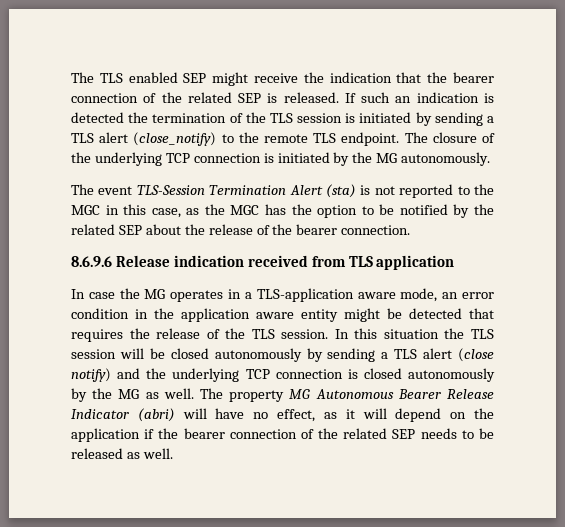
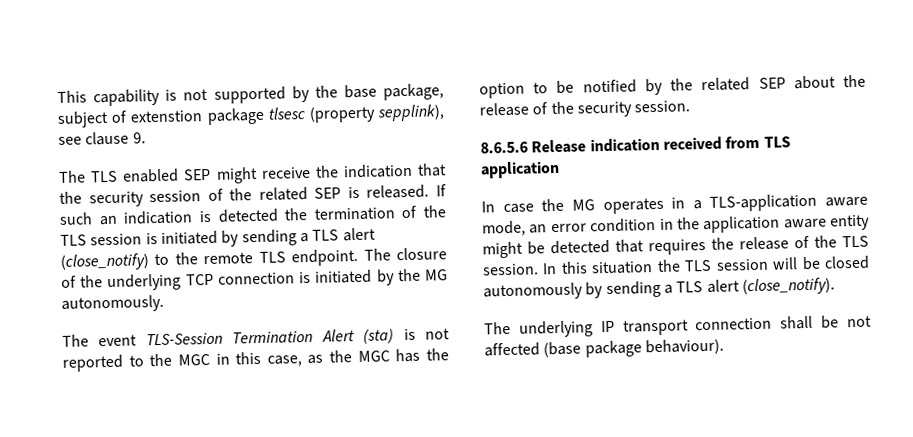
+ This capability is not supported by the base package, subject of extenstion package tlsesc (property sepplink), see clause 9.
- The TLS enabled SEP might receive the indication that the bearer connection of the related SEP is released.
+ The TLS enabled SEP might receive the indication that the security session of the related SEP is released.
- The event TLS-Session Termination Alert (sta) is not reported to the MGC in this case, as the MGC has the option to be notified by the related SEP about the release of the bearer connection.
- 8.6.9.6 Release indication received from TLS application
+ The event TLS-Session Termination Alert (sta) is not reported to the MGC in this case, as the MGC has the option to be notified by the related SEP about the release of the security session.
+ 8.6.5.6 Release indication received from TLS application
- In this situation the TLS session will be closed autonomously by sending a TLS alert (close notify) and the underlying TCP connection is closed autonomously by the MG as well. The property MG Autonomous Bearer Release Indicator (abri) will have no effect, as it will depend on the application if the bearer connection of the related SEP needs to be released as well.
+ In this situation the TLS session will be closed autonomously by sending a TLS alert (close_notify).
+ The underlying IP transport connection shall be not affected (base package behaviour).

